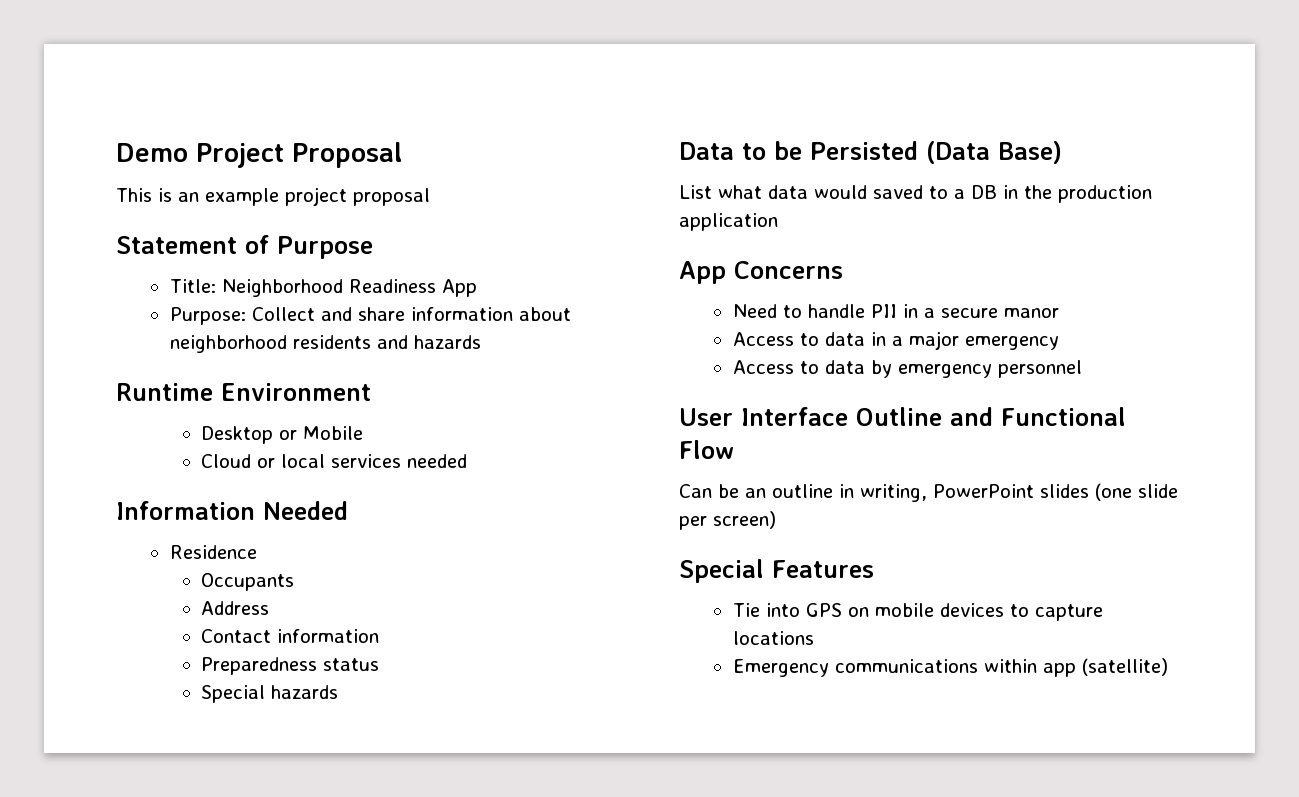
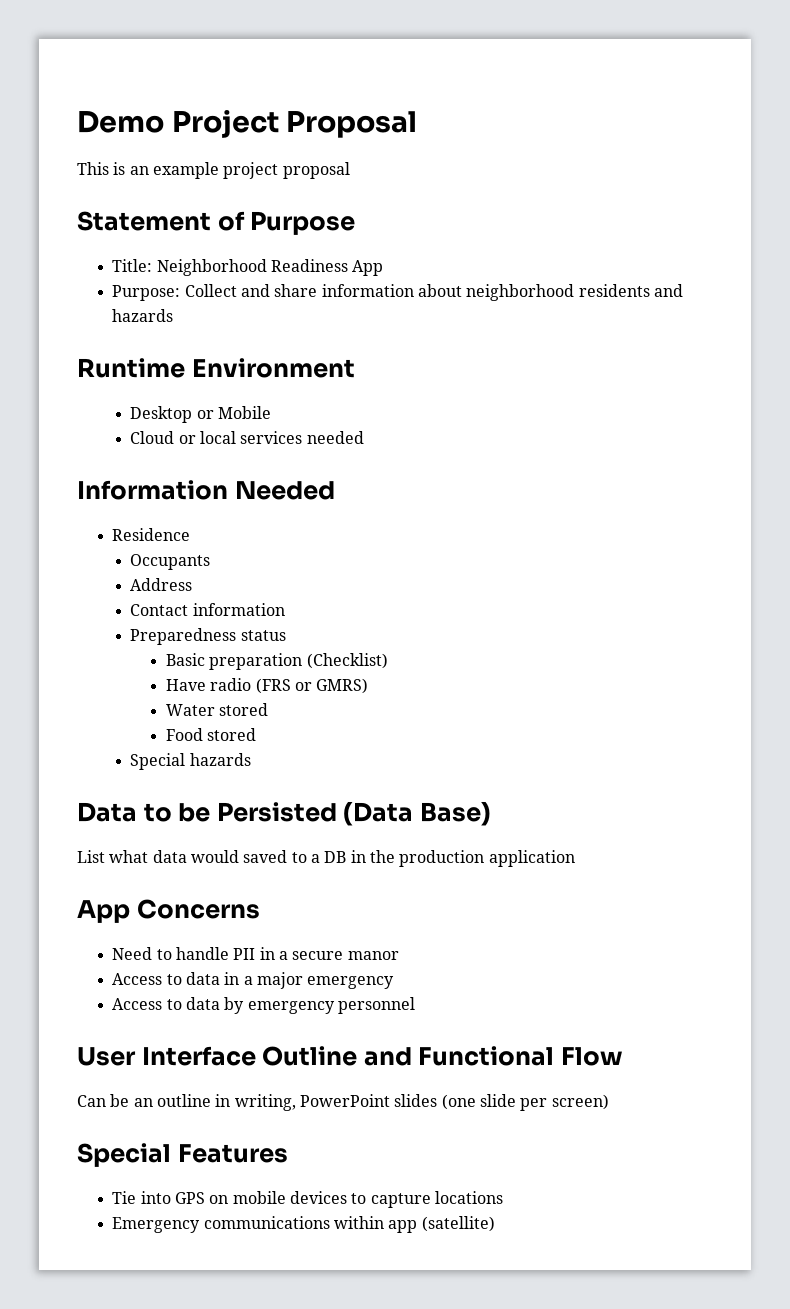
+ Basic preparation (Checklist)
+ Have radio (FRS or GMRS)
+ Water stored
+ Food stored

